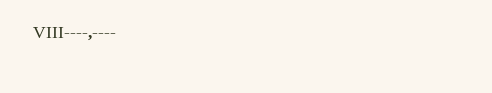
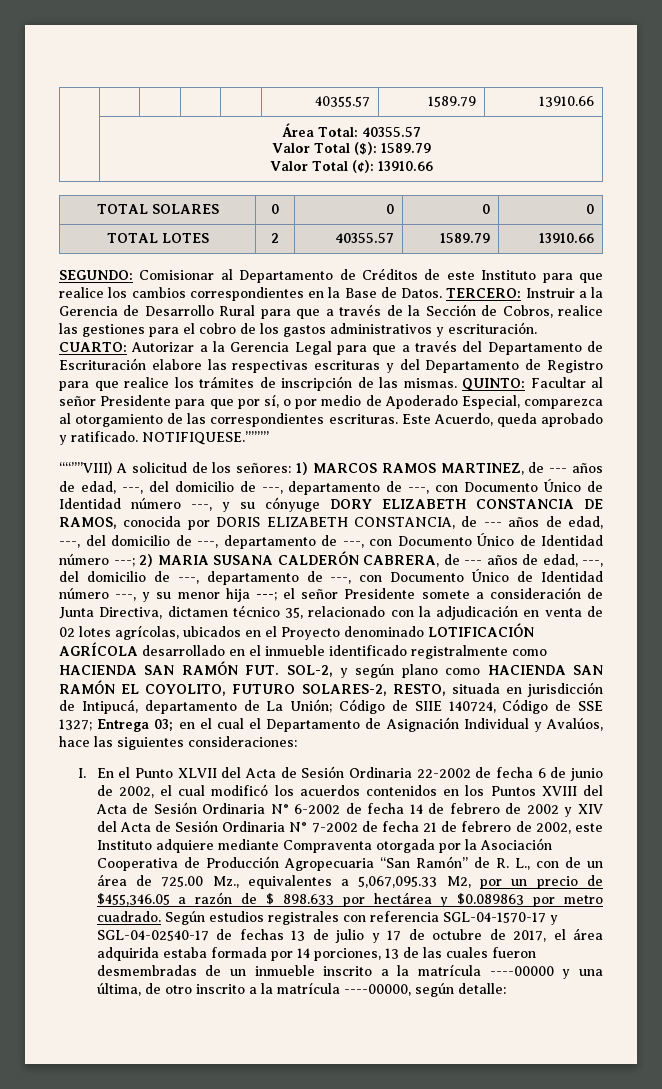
- VIII----,----
+ | | | | | 40355.57 | 1589.79 | 13910.66
+ | Área Total: 40355.57
+ Valor Total ($): 1589.79
+ Valor Total (¢): 13910.66
+ TOTAL SOLARES | 0 | 0 | 0 | 0
+ TOTAL LOTES | 2 | 40355.57 | 1589.79 | 13910.66
+ SEGUNDO: Comisionar al Departamento de Créditos de este Instituto para que realice los cambios correspondientes en la Base de Datos. TERCERO: Instruir a la Gerencia de Desarrollo Rural para que a través de la Sección de Cobros, realice las gestiones para el cobro de los gastos administrativos y escrituración. CUARTO: Autorizar a la Gerencia Legal para que a través del Departamento de Escrituración elabore las respectivas escrituras y del Departamento de Registro para que realice los trámites de inscripción de las mismas. QUINTO: Facultar al señor Presidente para que por sí, o por medio de Apoderado Especial, comparezca al otorgamiento de las correspondientes escrituras. Este Acuerdo, queda aprobado y ratificado. NOTIFIQUESE.””””
+ ““””VIII) A solicitud de los señores: 1) MARCOS RAMOS MARTINEZ, de --- años de edad, ---, del domicilio de ---, departamento de ---, con Documento Único de Identidad número ---, y su cónyuge DORY ELIZABETH CONSTANCIA DE RAMOS, conocida por DORIS ELIZABETH CONSTANCIA, de --- años de edad, ---, del domicilio de ---, departamento de ---, con Documento Único de Identidad número ---; 2) MARIA SUSANA CALDERÓN CABRERA, de --- años de edad, ---, del domicilio de ---, departamento de ---, con Documento Único de Identidad número ---, y su menor hija ---; el señor Presidente somete a consideración de Junta Directiva, dictamen técnico 35, relacionado con la adjudicación en venta de 02 lotes agrícolas, ubicados en el Proyecto denominado LOTIFICACIÓN AGRÍCOLA desarrollado en el inmueble identificado registralmente como HACIENDA SAN RAMÓN FUT. SOL-2, y según plano como HACIENDA SAN RAMÓN EL COYOLITO, FUTURO SOLARES-2, RESTO, situada en jurisdicción de Intipucá, departamento de La Unión; Código de SIIE 140724, Código de SSE 1327; Entrega 03; en el cual el Departamento de Asignación Individual y Avalúos, hace las siguientes consideraciones:
+ I. En el Punto XLVII del Acta de Sesión Ordinaria 22-2002 de fecha 6 de junio de 2002, el cual modificó los acuerdos contenidos en los Puntos XVIII del Acta de Sesión Ordinaria N° 6-2002 de fecha 14 de febrero de 2002 y XIV del Acta de Sesión Ordinaria N° 7-2002 de fecha 21 de febrero de 2002, este Instituto adquiere mediante Compraventa otorgada por la Asociación Cooperativa de Producción Agropecuaria “San Ramón” de R. L., con de un área de 725.00 Mz., equivalentes a 5,067,095.33 M2, por un precio de $455,346.05 a razón de $ 898.633 por hectárea y $0.089863 por metro cuadrado. Según estudios registrales con referencia SGL-04-1570-17 y SGL-04-02540-17 de fechas 13 de julio y 17 de octubre de 2017, el área adquirida estaba formada por 14 porciones, 13 de las cuales fueron desmembradas de un inmueble inscrito a la matrícula ----00000 y una última, de otro inscrito a la matrícula ----00000, según detalle:

